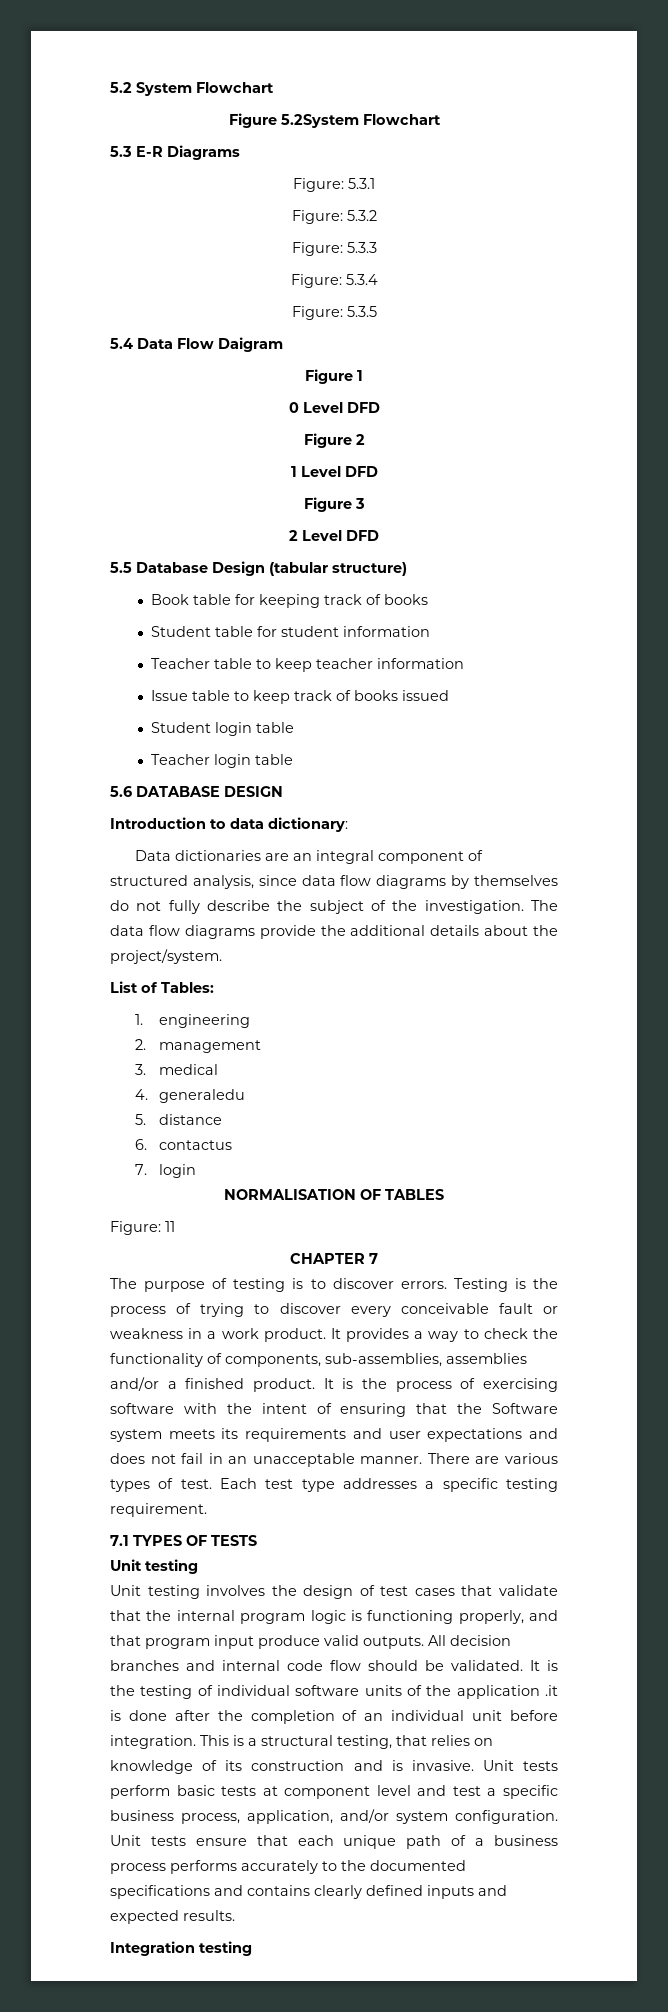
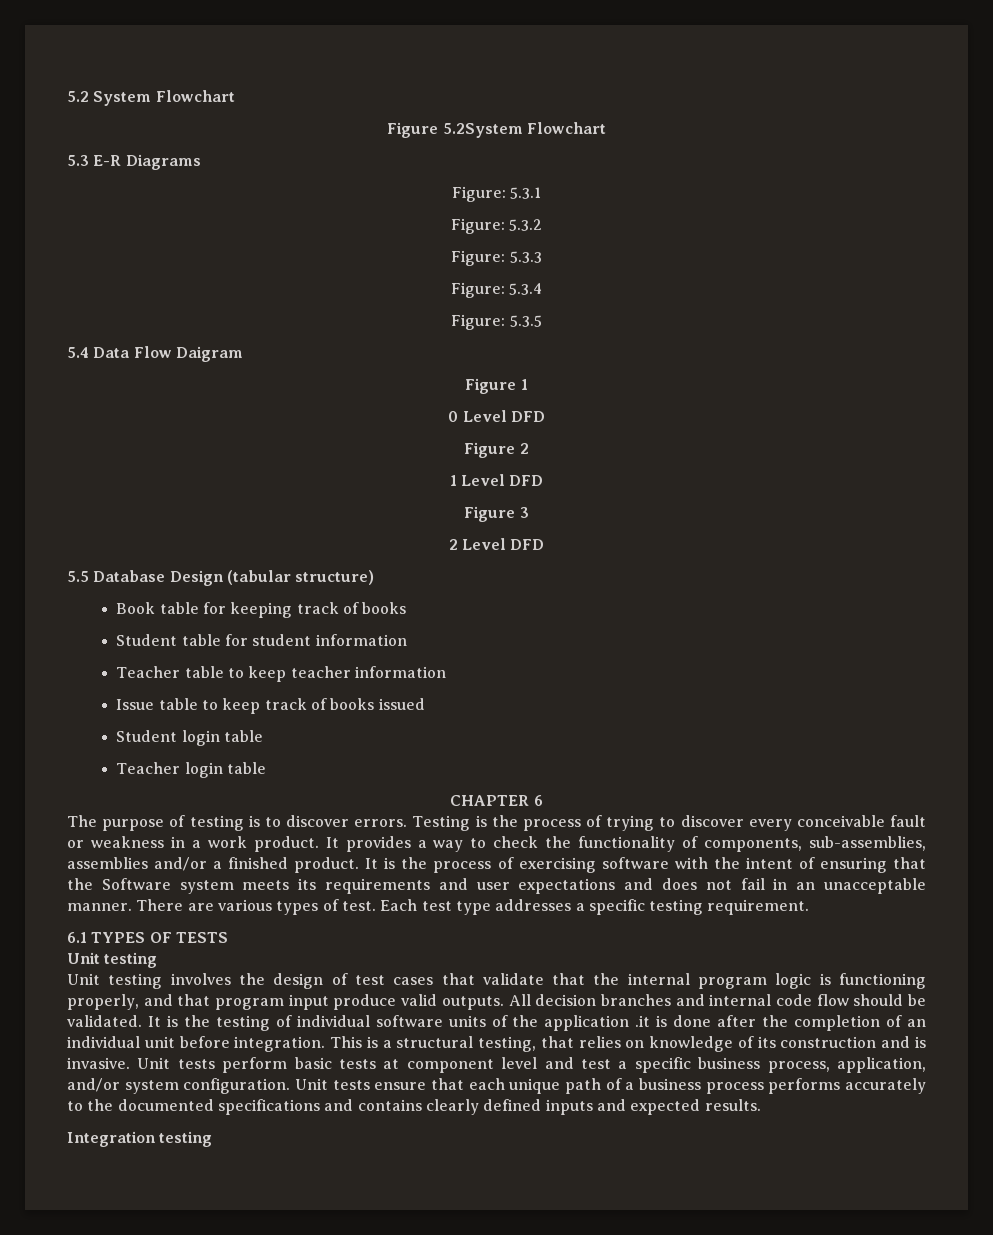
- 5.6 DATABASE DESIGN
- Introduction to data dictionary:
- Data dictionaries are an integral component of structured analysis, since data flow diagrams by themselves do not fully describe the subject of the investigation. The data flow diagrams provide the additional details about the project/system.
- List of Tables:
- 1. engineering
- 2. management
- 3. medical
- 4. generaledu
- 5. distance
- 6. contactus
- 7. login
- NORMALISATION OF TABLES
- Figure: 11
- CHAPTER 7
+ CHAPTER 6
- 7.1 TYPES OF TESTS
+ 6.1 TYPES OF TESTS

